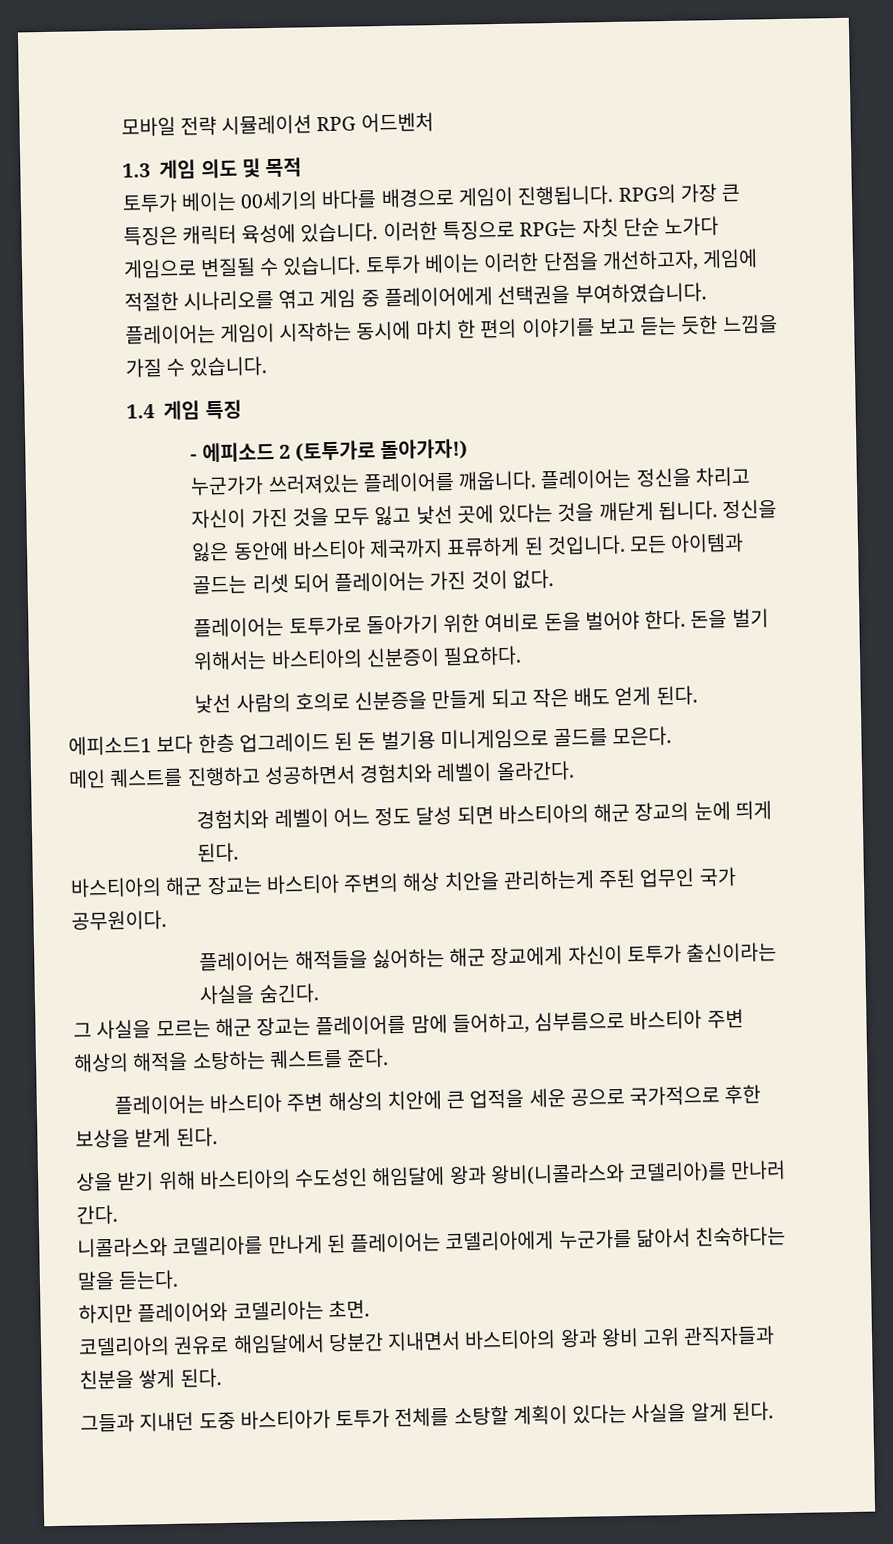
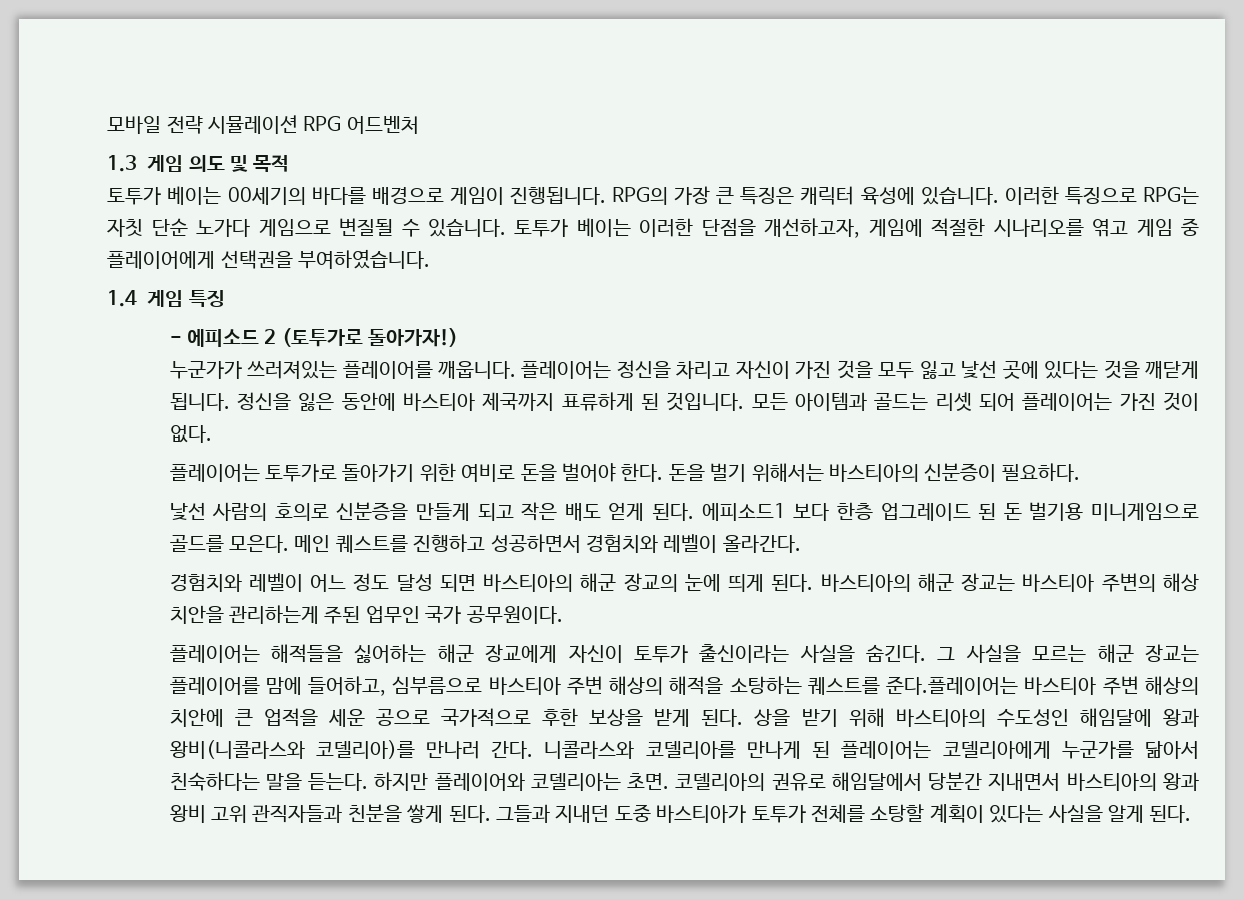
- 플레이어는 게임이 시작하는 동시에 마치 한 편의 이야기를 보고 듣는 듯한 느낌을 가질 수 있습니다.
- 낯선 사람의 호의로 신분증을 만들게 되고 작은 배도 얻게 된다.
- 에피소드1 보다 한층 업그레이드 된 돈 벌기용 미니게임으로 골드를 모은다.
- 메인 퀘스트를 진행하고 성공하면서 경험치와 레벨이 올라간다.
+ 낯선 사람의 호의로 신분증을 만들게 되고 작은 배도 얻게 된다. 에피소드1 보다 한층 업그레이드 된 돈 벌기용 미니게임으로 골드를 모은다. 메인 퀘스트를 진행하고 성공하면서 경험치와 레벨이 올라간다.
- 경험치와 레벨이 어느 정도 달성 되면 바스티아의 해군 장교의 눈에 띄게 된다.
- 바스티아의 해군 장교는 바스티아 주변의 해상 치안을 관리하는게 주된 업무인 국가 공무원이다.
+ 경험치와 레벨이 어느 정도 달성 되면 바스티아의 해군 장교의 눈에 띄게 된다. 바스티아의 해군 장교는 바스티아 주변의 해상 치안을 관리하는게 주된 업무인 국가 공무원이다.
- 플레이어는 해적들을 싫어하는 해군 장교에게 자신이 토투가 출신이라는 사실을 숨긴다.
- 그 사실을 모르는 해군 장교는 플레이어를 맘에 들어하고, 심부름으로 바스티아 주변 해상의 해적을 소탕하는 퀘스트를 준다.
- 플레이어는 바스티아 주변 해상의 치안에 큰 업적을 세운 공으로 국가적으로 후한 보상을 받게 된다.
- 상을 받기 위해 바스티아의 수도성인 해임달에 왕과 왕비(니콜라스와 코델리아)를 만나러 간다.
- 니콜라스와 코델리아를 만나게 된 플레이어는 코델리아에게 누군가를 닮아서 친숙하다는 말을 듣는다.
- 하지만 플레이어와 코델리아는 초면.
- 코델리아의 권유로 해임달에서 당분간 지내면서 바스티아의 왕과 왕비 고위 관직자들과 친분을 쌓게 된다.
- 그들과 지내던 도중 바스티아가 토투가 전체를 소탕할 계획이 있다는 사실을 알게 된다.
+ 플레이어는 해적들을 싫어하는 해군 장교에게 자신이 토투가 출신이라는 사실을 숨긴다. 그 사실을 모르는 해군 장교는 플레이어를 맘에 들어하고, 심부름으로 바스티아 주변 해상의 해적을 소탕하는 퀘스트를 준다.플레이어는 바스티아 주변 해상의 치안에 큰 업적을 세운 공으로 국가적으로 후한 보상을 받게 된다. 상을 받기 위해 바스티아의 수도성인 해임달에 왕과 왕비(니콜라스와 코델리아)를 만나러 간다. 니콜라스와 코델리아를 만나게 된 플레이어는 코델리아에게 누군가를 닮아서 친숙하다는 말을 듣는다. 하지만 플레이어와 코델리아는 초면. 코델리아의 권유로 해임달에서 당분간 지내면서 바스티아의 왕과 왕비 고위 관직자들과 친분을 쌓게 된다. 그들과 지내던 도중 바스티아가 토투가 전체를 소탕할 계획이 있다는 사실을 알게 된다.

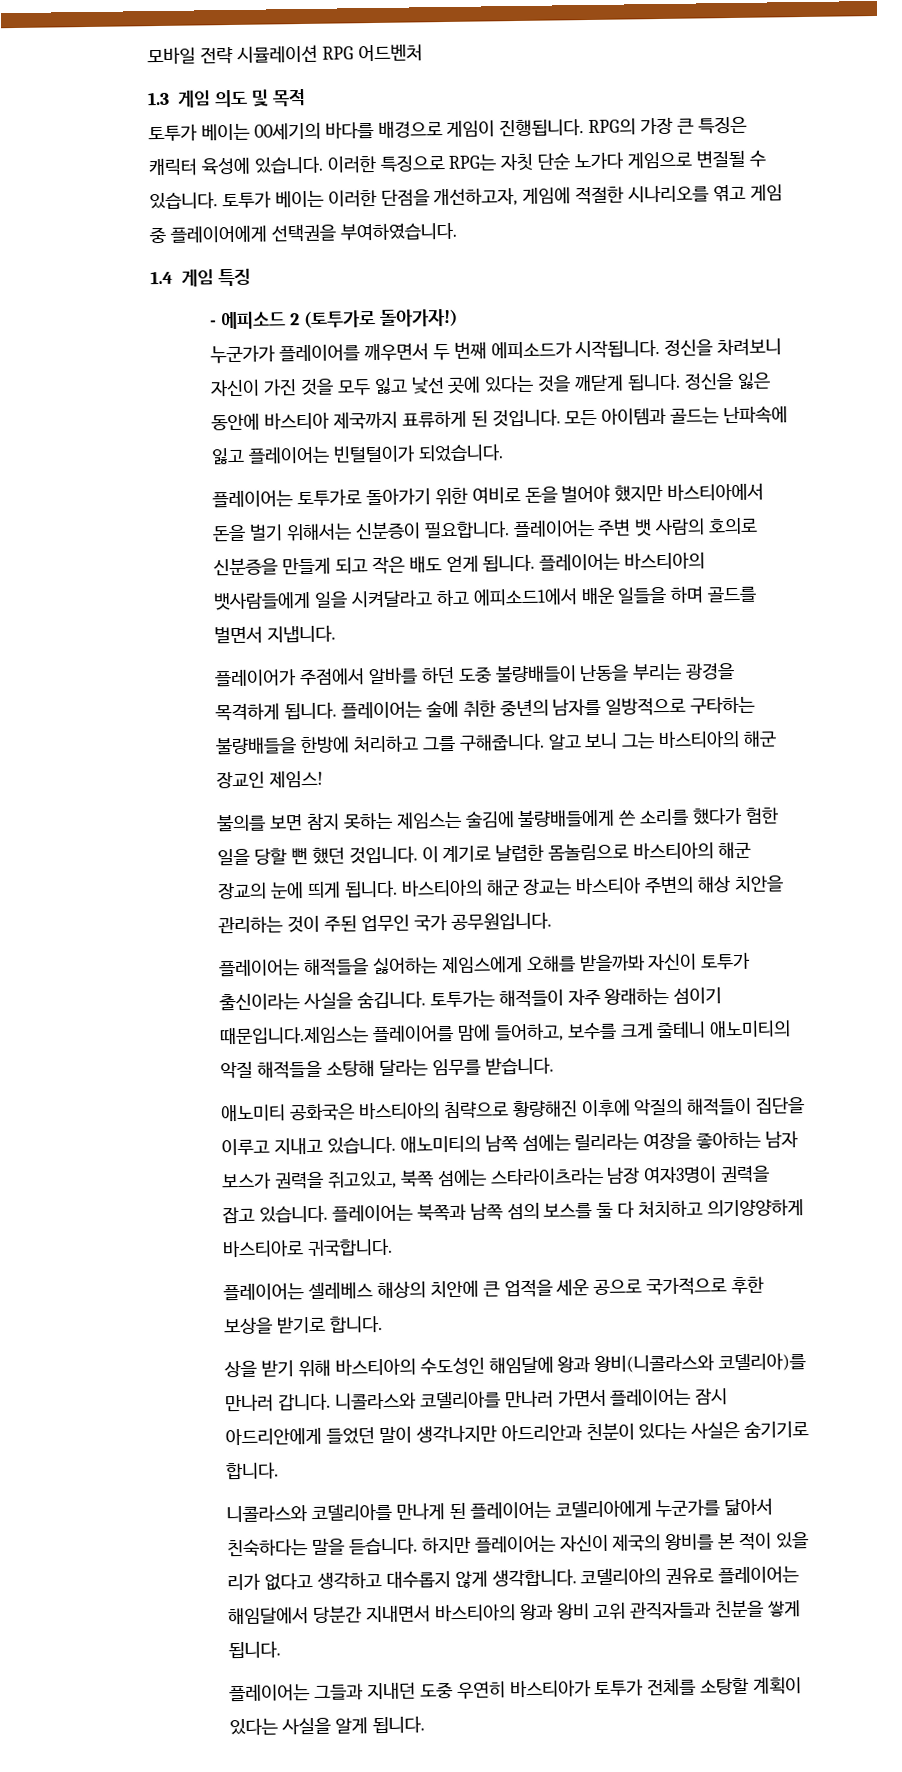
- 누군가가 쓰러져있는 플레이어를 깨웁니다. 플레이어는 정신을 차리고 자신이 가진 것을 모두 잃고 낯선 곳에 있다는 것을 깨닫게 됩니다.
+ 누군가가 플레이어를 깨우면서 두 번째 에피소드가 시작됩니다. 정신을 차려보니 자신이 가진 것을 모두 잃고 낯선 곳에 있다는 것을 깨닫게 됩니다.
- 모든 아이템과 골드는 리셋 되어 플레이어는 가진 것이 없다.
+ 모든 아이템과 골드는 난파속에 잃고 플레이어는 빈털털이가 되었습니다.
- 플레이어는 토투가로 돌아가기 위한 여비로 돈을 벌어야 한다. 돈을 벌기 위해서는 바스티아의 신분증이 필요하다.
- 낯선 사람의 호의로 신분증을 만들게 되고 작은 배도 얻게 된다. 에피소드1 보다 한층 업그레이드 된 돈 벌기용 미니게임으로 골드를 모은다. 메인 퀘스트를 진행하고 성공하면서 경험치와 레벨이 올라간다.
- 경험치와 레벨이 어느 정도 달성 되면 바스티아의 해군 장교의 눈에 띄게 된다.
+ 플레이어는 토투가로 돌아가기 위한 여비로 돈을 벌어야 했지만 바스티아에서 돈을 벌기 위해서는 신분증이 필요합니다. 플레이어는 주변 뱃 사람의 호의로 신분증을 만들게 되고 작은 배도 얻게 됩니다. 플레이어는 바스티아의 뱃사람들에게 일을 시켜달라고 하고 에피소드1에서 배운 일들을 하며 골드를 벌면서 지냅니다.
+ 플레이어가 주점에서 알바를 하던 도중 불량배들이 난동을 부리는 광경을 목격하게 됩니다. 플레이어는 술에 취한 중년의 남자를 일방적으로 구타하는 불량배들을 한방에 처리하고 그를 구해줍니다. 알고 보니 그는 바스티아의 해군 장교인 제임스!
+ 불의를 보면 참지 못하는 제임스는 술김에 불량배들에게 쓴 소리를 했다가 험한 일을 당할 뻔 했던 것입니다. 이 계기로 날렵한 몸놀림으로 바스티아의 해군 장교의 눈에 띄게 됩니다.
- 바스티아의 해군 장교는 바스티아 주변의 해상 치안을 관리하는게 주된 업무인 국가 공무원이다.
+ 바스티아의 해군 장교는 바스티아 주변의 해상 치안을 관리하는 것이 주된 업무인 국가 공무원입니다.
- 플레이어는 해적들을 싫어하는 해군 장교에게 자신이 토투가 출신이라는 사실을 숨긴다. 그 사실을 모르는 해군 장교는 플레이어를 맘에 들어하고, 심부름으로 바스티아 주변 해상의 해적을 소탕하는 퀘스트를 준다.플레이어는 바스티아 주변 해상의 치안에 큰 업적을 세운 공으로 국가적으로 후한 보상을 받게 된다. 상을 받기 위해 바스티아의 수도성인 해임달에 왕과 왕비(니콜라스와 코델리아)를 만나러 간다. 니콜라스와 코델리아를 만나게 된 플레이어는 코델리아에게 누군가를 닮아서 친숙하다는 말을 듣는다. 하지만 플레이어와 코델리아는 초면.
+ 플레이어는 해적들을 싫어하는 제임스에게 오해를 받을까봐 자신이 토투가 출신이라는 사실을 숨깁니다. 토투가는 해적들이 자주 왕래하는 섬이기 때문입니다.제임스는 플레이어를 맘에 들어하고, 보수를 크게 줄테니 애노미티의 악질 해적들을 소탕해 달라는 임무를 받습니다.
+ 애노미티 공화국은 바스티아의 침략으로 황량해진 이후에 악질의 해적들이 집단을 이루고 지내고 있습니다. 애노미티의 남쪽 섬에는 릴리라는 여장을 좋아하는 남자 보스가 권력을 쥐고있고, 북쪽 섬에는 스타라이츠라는 남장 여자3명이 권력을 잡고 있습니다. 플레이어는 북쪽과 남쪽 섬의 보스를 둘 다 처치하고 의기양양하게 바스티아로 귀국합니다.
+ 플레이어는 셀레베스 해상의 치안에 큰 업적을 세운 공으로 국가적으로 후한 보상을 받기로 합니다.
+ 상을 받기 위해 바스티아의 수도성인 해임달에 왕과 왕비(니콜라스와 코델리아)를 만나러 갑니다. 니콜라스와 코델리아를 만나러 가면서 플레이어는 잠시 아드리안에게 들었던 말이 생각나지만 아드리안과 친분이 있다는 사실은 숨기기로 합니다.
+ 니콜라스와 코델리아를 만나게 된 플레이어는 코델리아에게 누군가를 닮아서 친숙하다는 말을 듣습니다. 하지만 플레이어는 자신이 제국의 왕비를 본 적이 있을 리가 없다고 생각하고 대수롭지 않게 생각합니다.
- 코델리아의 권유로 해임달에서 당분간 지내면서 바스티아의 왕과 왕비 고위 관직자들과 친분을 쌓게 된다. 그들과 지내던 도중 바스티아가 토투가 전체를 소탕할 계획이 있다는 사실을 알게 된다.
+ 코델리아의 권유로 플레이어는 해임달에서 당분간 지내면서 바스티아의 왕과 왕비 고위 관직자들과 친분을 쌓게 됩니다.
+ 플레이어는 그들과 지내던 도중 우연히 바스티아가 토투가 전체를 소탕할 계획이 있다는 사실을 알게 됩니다.

